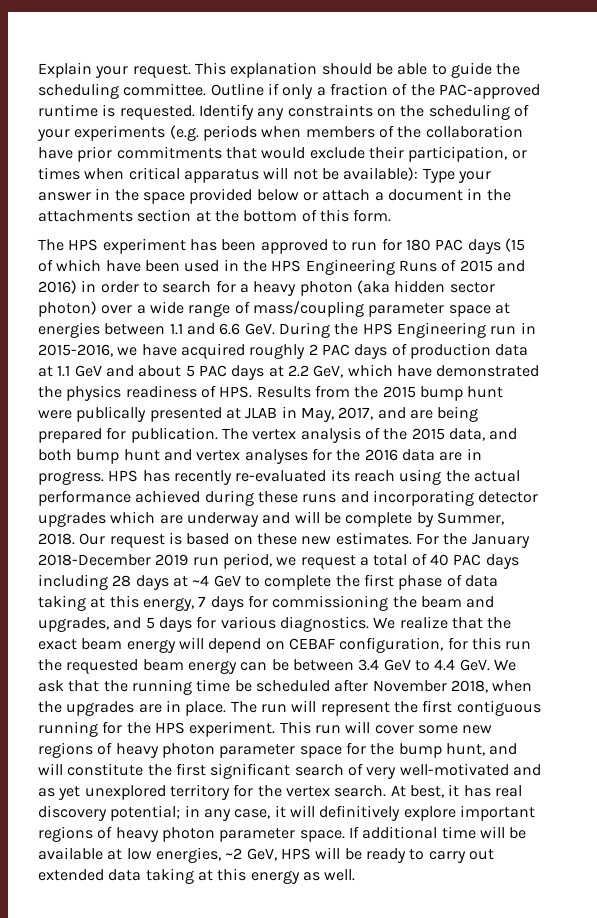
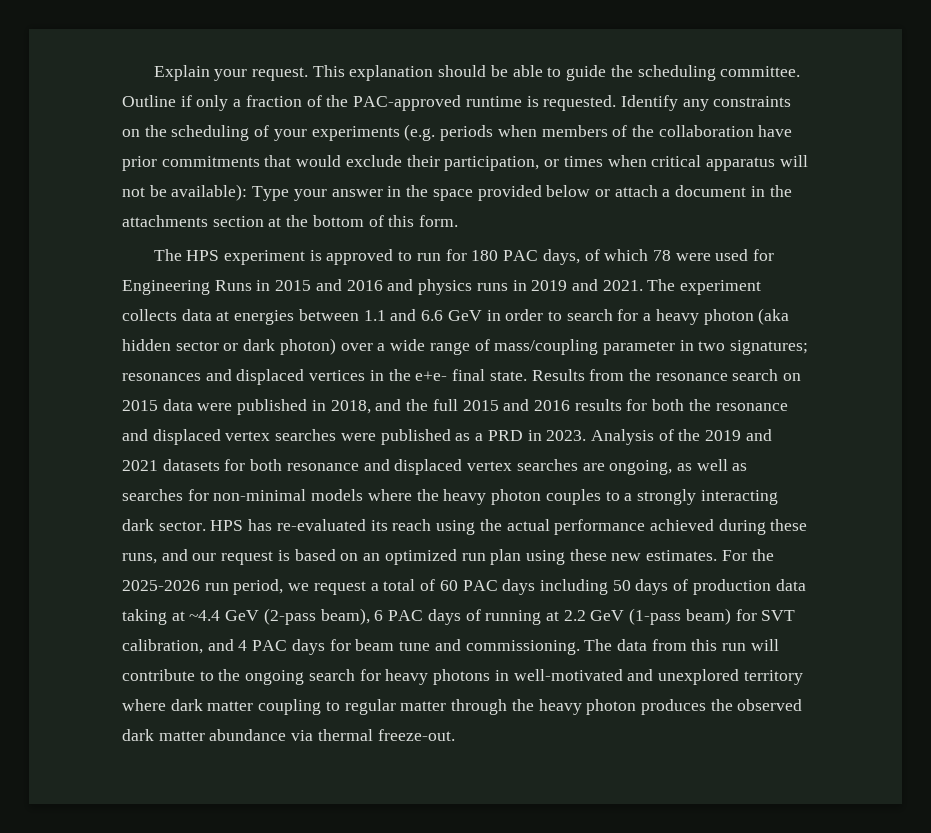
- The HPS experiment has been approved to run for 180 PAC days (15 of which have been used in the HPS Engineering Runs of 2015 and 2016) in order to search for a heavy photon (aka hidden sector photon) over a wide range of mass/coupling parameter space at energies between 1.1 and 6.6 GeV. During the HPS Engineering run in 2015-2016, we have acquired roughly 2 PAC days of production data at 1.1 GeV and about 5 PAC days at 2.2 GeV, which have demonstrated the physics readiness of HPS. Results from the 2015 bump hunt were publically presented at JLAB in May, 2017, and are being prepared for publication. The vertex analysis of the 2015 data, and both bump hunt and vertex analyses for the 2016 data are in progress.
+ The HPS experiment is approved to run for 180 PAC days, of which 78 were used for Engineering Runs in 2015 and 2016 and physics runs in 2019 and 2021. The experiment collects data at energies between 1.1 and 6.6 GeV in order to search for a heavy photon (aka hidden sector or dark photon) over a wide range of mass/coupling parameter in two signatures; resonances and displaced vertices in the e+e- final state. Results from the resonance search on 2015 data were published in 2018, and the full 2015 and 2016 results for both the resonance and displaced vertex searches were published as a PRD in 2023. Analysis of the 2019 and 2021 datasets for both resonance and displaced vertex searches are ongoing, as well as searches for non-minimal models where the heavy photon couples to a strongly interacting dark sector.
- HPS has recently re-evaluated its reach using the actual performance achieved during these runs and incorporating detector upgrades which are underway and will be complete by Summer, 2018. Our request is based on these new estimates.
+ HPS has re-evaluated its reach using the actual performance achieved during these runs, and our request is based on an optimized run plan using these new estimates.
- For the January 2018-December 2019 run period, we request a total of 40 PAC days including 28 days at ~4 GeV to complete the first phase of data taking at this energy, 7 days for commissioning the beam and upgrades, and 5 days for various diagnostics. We realize that the exact beam energy will depend on CEBAF configuration, for this run the requested beam energy can be between 3.4 GeV to 4.4 GeV. We ask that the running time be scheduled after November 2018, when the upgrades are in place. The run will represent the first contiguous running for the HPS experiment. This run will cover some new regions of heavy photon parameter space for the bump hunt, and will constitute the first significant search of very well-motivated and as yet unexplored territory for the vertex search. At best, it has real discovery potential; in any case, it will definitively explore important regions of heavy photon parameter space. If additional time will be available at low energies, ~2 GeV, HPS will be ready to carry out extended data taking at this energy as well.
+ For the 2025-2026 run period, we request a total of 60 PAC days including 50 days of production data taking at ~4.4 GeV (2-pass beam), 6 PAC days of running at 2.2 GeV (1-pass beam) for SVT calibration, and 4 PAC days for beam tune and commissioning. The data from this run will contribute to the ongoing search for heavy photons in well-motivated and unexplored territory where dark matter coupling to regular matter through the heavy photon produces the observed dark matter abundance via thermal freeze-out.

